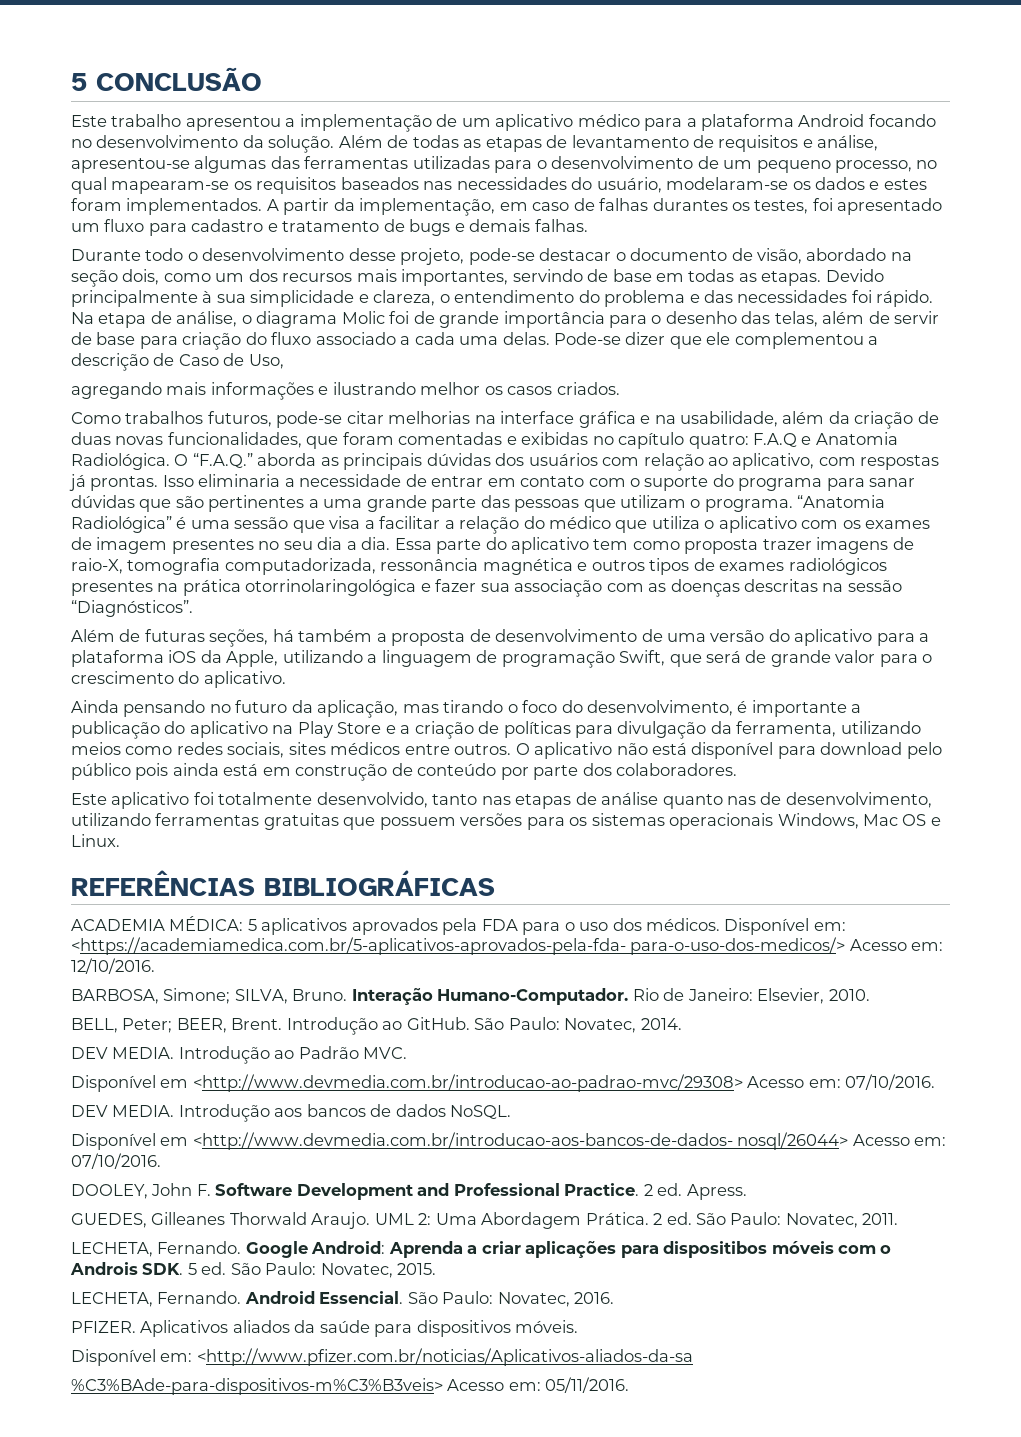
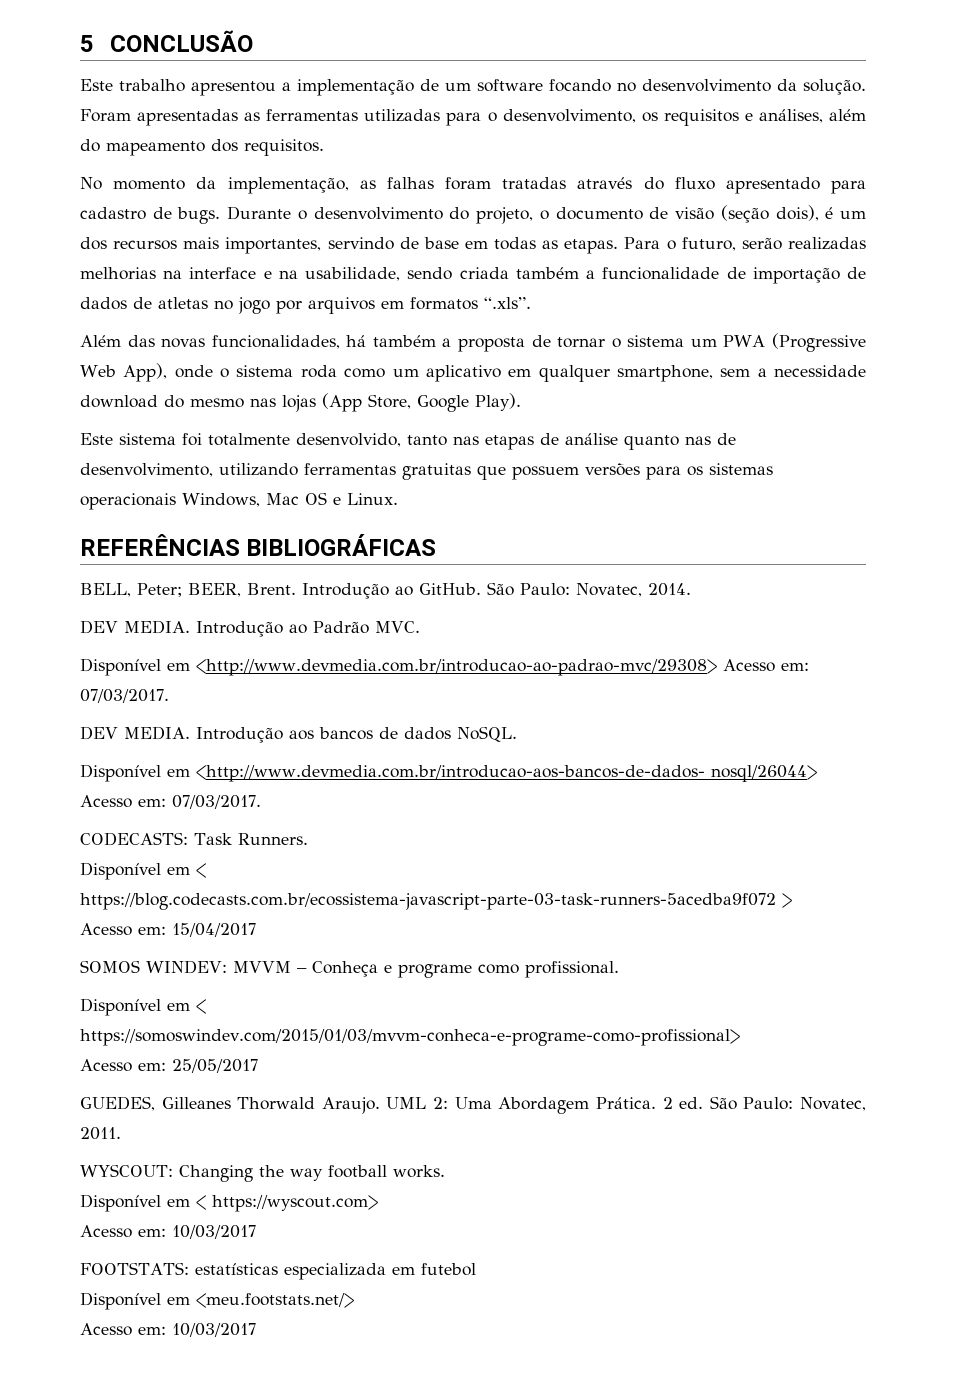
- Este trabalho apresentou a implementação de um aplicativo médico para a plataforma Android focando no desenvolvimento da solução.
+ Este trabalho apresentou a implementação de um software focando no desenvolvimento da solução.
- Além de todas as etapas de levantamento de requisitos e análise, apresentou-se algumas das ferramentas utilizadas para o desenvolvimento de um pequeno processo, no qual mapearam-se os requisitos baseados nas necessidades do usuário, modelaram-se os dados e estes foram implementados. A partir da implementação, em caso de falhas durantes os testes, foi apresentado um fluxo para cadastro e tratamento de bugs e demais falhas.
- Durante todo o desenvolvimento desse projeto, pode-se destacar o documento de visão, abordado na seção dois, como um dos recursos mais importantes, servindo de base em todas as etapas.
+ Foram apresentadas as ferramentas utilizadas para o desenvolvimento, os requisitos e análises, além do mapeamento dos requisitos.
+ No momento da implementação, as falhas foram tratadas através do fluxo apresentado para cadastro de bugs. Durante o desenvolvimento do projeto, o documento de visão (seção dois), é um dos recursos mais importantes, servindo de base em todas as etapas.
- Devido principalmente à sua simplicidade e clareza, o entendimento do problema e das necessidades foi rápido. Na etapa de análise, o diagrama Molic foi de grande importância para o desenho das telas, além de servir de base para criação do fluxo associado a cada uma delas. Pode-se dizer que ele complementou a descrição de Caso de Uso,
- agregando mais informações e ilustrando melhor os casos criados.
- Como trabalhos futuros, pode-se citar melhorias na interface gráfica e na usabilidade, além da criação de duas novas funcionalidades, que foram comentadas e exibidas no capítulo quatro: F.A.Q e Anatomia Radiológica. O “F.A.Q.” aborda as principais dúvidas dos usuários com relação ao aplicativo, com respostas já prontas. Isso eliminaria a necessidade de entrar em contato com o suporte do programa para sanar dúvidas que são pertinentes a uma grande parte das pessoas que utilizam o programa. “Anatomia Radiológica” é uma sessão que visa a facilitar a relação do médico que utiliza o aplicativo com os exames de imagem presentes no seu dia a dia. Essa parte do aplicativo tem como proposta trazer imagens de raio-X, tomografia computadorizada, ressonância magnética e outros tipos de exames radiológicos presentes na prática otorrinolaringológica e fazer sua associação com as doenças descritas na sessão “Diagnósticos”.
- Além de futuras seções, há também a proposta de desenvolvimento de uma versão do aplicativo para a plataforma iOS da Apple, utilizando a linguagem de programação Swift, que será de grande valor para o crescimento do aplicativo.
- Ainda pensando no futuro da aplicação, mas tirando o foco do desenvolvimento, é importante a publicação do aplicativo na Play Store e a criação de políticas para divulgação da ferramenta, utilizando meios como redes sociais, sites médicos entre outros. O aplicativo não está disponível para download pelo público pois ainda está em construção de conteúdo por parte dos colaboradores.
- Este aplicativo foi totalmente desenvolvido, tanto nas etapas de análise quanto nas de desenvolvimento, utilizando ferramentas gratuitas que possuem versões para os sistemas operacionais Windows, Mac OS e Linux.
+ Para o futuro, serão realizadas melhorias na interface e na usabilidade, sendo criada também a funcionalidade de importação de dados de atletas no jogo por arquivos em formatos “.xls”.
+ Além das novas funcionalidades, há também a proposta de tornar o sistema um PWA (Progressive Web App), onde o sistema roda como um aplicativo em qualquer smartphone, sem a necessidade download do mesmo nas lojas (App Store, Google Play).
+ Este sistema foi totalmente desenvolvido, tanto nas etapas de análise quanto nas de desenvolvimento, utilizando ferramentas gratuitas que possuem versões para os sistemas operacionais Windows, Mac OS e Linux.
- ACADEMIA MÉDICA: 5 aplicativos aprovados pela FDA para o uso dos médicos. Disponível em: <https://academiamedica.com.br/5-aplicativos-aprovados-pela-fda- para-o-uso-dos-medicos/> Acesso em: 12/10/2016.
- BARBOSA, Simone; SILVA, Bruno. Interação Humano-Computador. Rio de Janeiro: Elsevier, 2010.
- Disponível em <http://www.devmedia.com.br/introducao-ao-padrao-mvc/29308> Acesso em: 07/10/2016.
+ Disponível em <http://www.devmedia.com.br/introducao-ao-padrao-mvc/29308> Acesso em: 07/03/2017.
- Disponível em <http://www.devmedia.com.br/introducao-aos-bancos-de-dados- nosql/26044> Acesso em: 07/10/2016.
- DOOLEY, John F. Software Development and Professional Practice. 2 ed. Apress.
+ Disponível em <http://www.devmedia.com.br/introducao-aos-bancos-de-dados- nosql/26044> Acesso em: 07/03/2017.
+ CODECASTS: Task Runners.
+ Disponível em < https://blog.codecasts.com.br/ecossistema-javascript-parte-03-task-runners-5acedba9f072 >
+ Acesso em: 15/04/2017
+ SOMOS WINDEV: MVVM – Conheça e programe como profissional.
+ Disponível em < https://somoswindev.com/2015/01/03/mvvm-conheca-e-programe-como-profissional>
+ Acesso em: 25/05/2017
- LECHETA, Fernando. Google Android: Aprenda a criar aplicações para dispositibos móveis com o Androis SDK. 5 ed. São Paulo: Novatec, 2015.
- LECHETA, Fernando. Android Essencial. São Paulo: Novatec, 2016.
- PFIZER. Aplicativos aliados da saúde para dispositivos móveis.
- Disponível em: <http://www.pfizer.com.br/noticias/Aplicativos-aliados-da-sa
- %C3%BAde-para-dispositivos-m%C3%B3veis> Acesso em: 05/11/2016.
+ WYSCOUT: Changing the way football works.
+ Disponível em < https://wyscout.com>
+ Acesso em: 10/03/2017
+ FOOTSTATS: estatísticas especializada em futebol
+ Disponível em <meu.footstats.net/>
+ Acesso em: 10/03/2017

